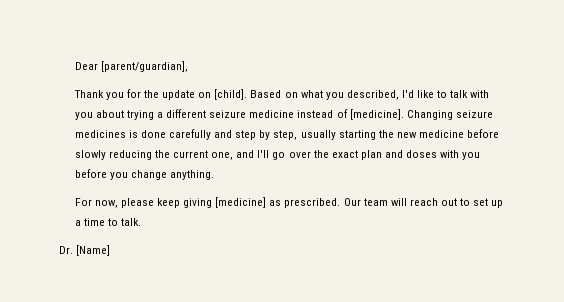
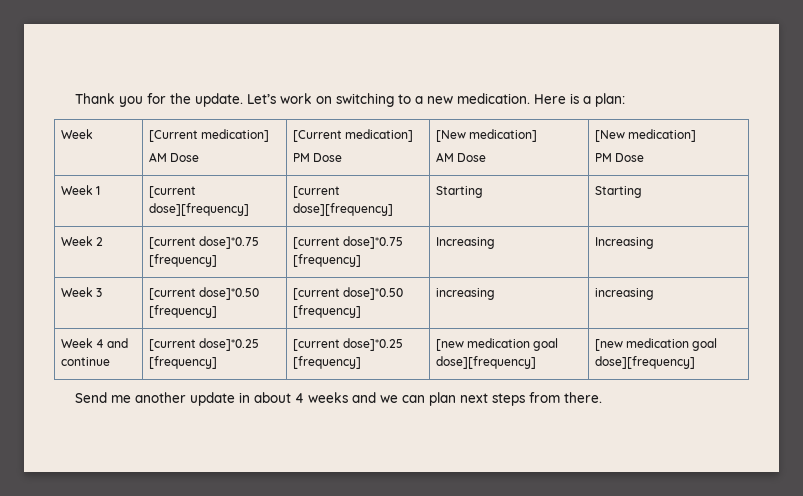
- Dear [parent/guardian],
- Thank you for the update on [child]. Based on what you described, I'd like to talk with you about trying a different seizure medicine instead of [medicine]. Changing seizure medicines is done carefully and step by step, usually starting the new medicine before slowly reducing the current one, and I'll go over the exact plan and doses with you before you change anything.
- For now, please keep giving [medicine] as prescribed. Our team will reach out to set up a time to talk.
- Dr. [Name]
+ Thank you for the update. Let’s work on switching to a new medication. Here is a plan:
+ Week | [Current medication]
+ AM Dose | [Current medication]
+ PM Dose | [New medication]
+ AM Dose | [New medication]
+ PM Dose
+ Week 1 | [current dose][frequency] | [current dose][frequency] | Starting | Starting
+ Week 2 | [current dose]*0.75 [frequency] | [current dose]*0.75 [frequency] | Increasing | Increasing
+ Week 3 | [current dose]*0.50 [frequency] | [current dose]*0.50 [frequency] | increasing | increasing
+ Week 4 and continue | [current dose]*0.25 [frequency] | [current dose]*0.25 [frequency] | [new medication goal dose][frequency] | [new medication goal dose][frequency]
+ Send me another update in about 4 weeks and we can plan next steps from there.

